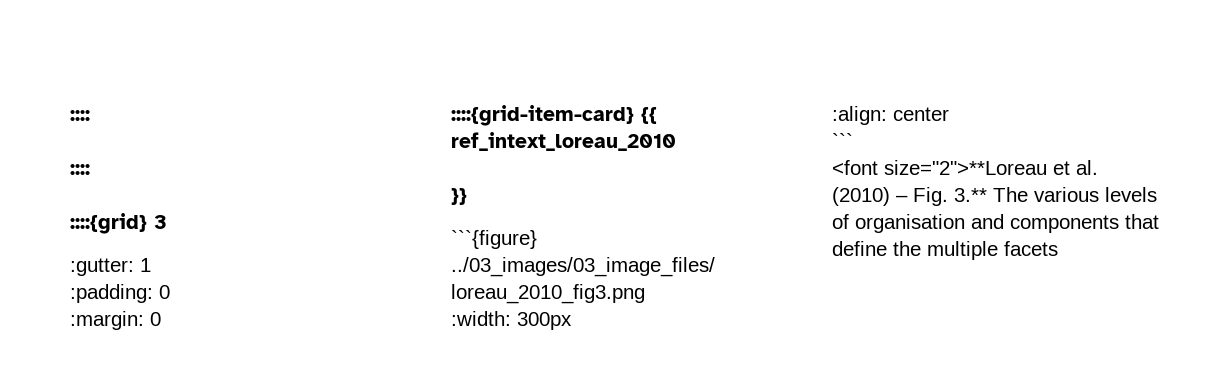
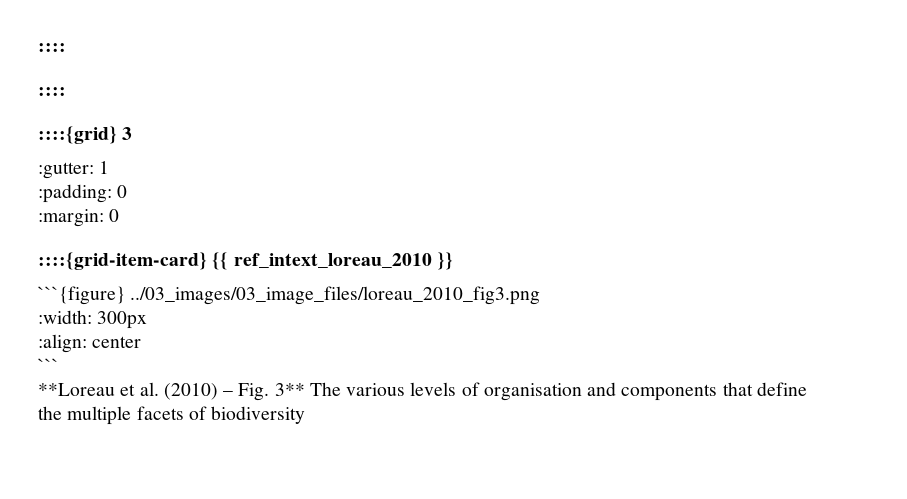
- ::::{grid-item-card} {{ ref_intext_loreau_2010
- }}
+ ::::{grid-item-card} {{ ref_intext_loreau_2010 }}
- <font size="2">**Loreau et al. (2010) – Fig. 3.** The various levels of organisation and components that define the multiple facets
+ **Loreau et al. (2010) – Fig. 3** The various levels of organisation and components that define the multiple facets of biodiversity

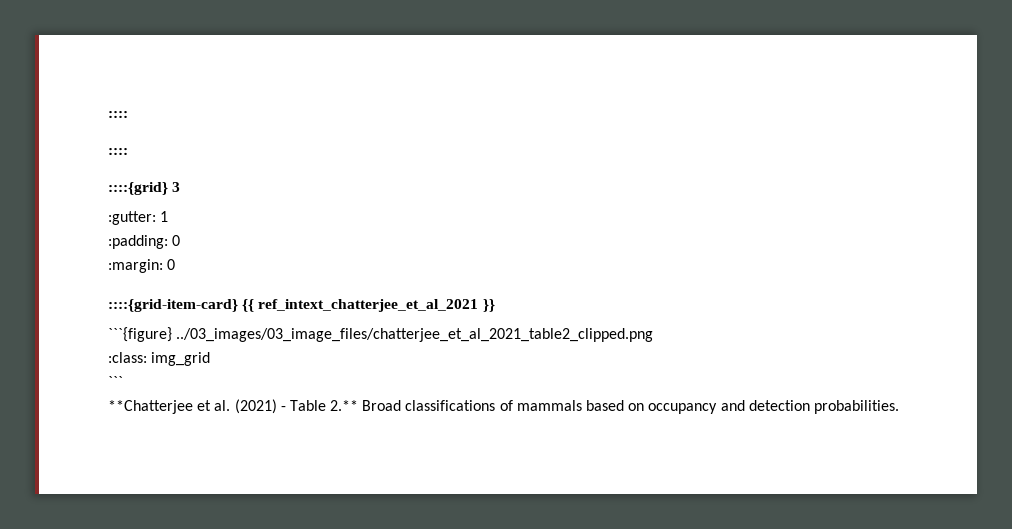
- ::::{grid-item-card} {{ ref_intext_loreau_2010 }}
+ ::::{grid-item-card} {{ ref_intext_chatterjee_et_al_2021 }}
- ```{figure} ../03_images/03_image_files/loreau_2010_fig3.png
- :width: 300px
- :align: center
+ ```{figure} ../03_images/03_image_files/chatterjee_et_al_2021_table2_clipped.png
+ :class: img_grid
- **Loreau et al. (2010) – Fig. 3** The various levels of organisation and components that define the multiple facets of biodiversity
+ **Chatterjee et al. (2021) - Table 2.** Broad classifications of mammals based on occupancy and detection probabilities.

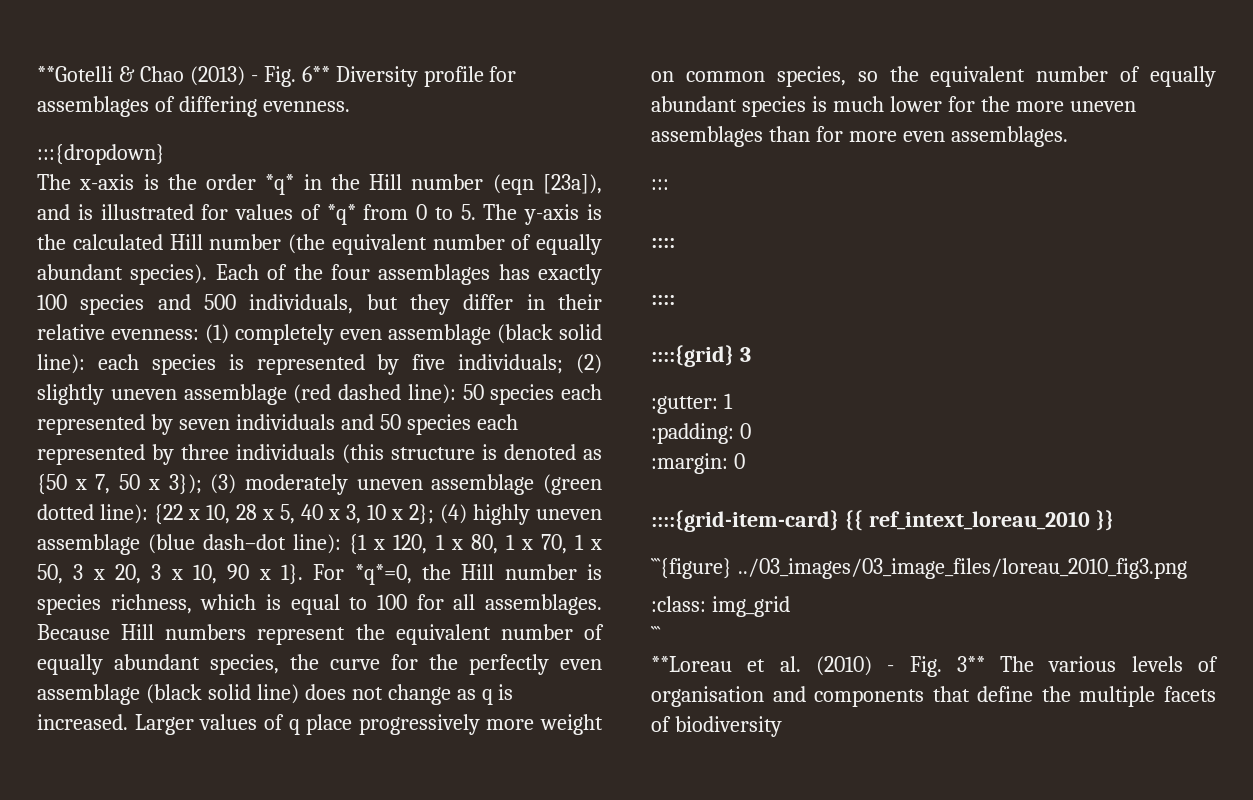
+ **Gotelli & Chao (2013) - Fig. 6** Diversity profile for assemblages of differing evenness.
+ :::{dropdown}
+ The x-axis is the order *q* in the Hill number (eqn [23a]), and is illustrated for values of *q* from 0 to 5. The y-axis is the calculated Hill number (the equivalent number of equally abundant species). Each of the four assemblages has exactly 100 species and 500 individuals, but they differ in their relative evenness: (1) completely even assemblage (black solid line): each species is represented by five individuals; (2) slightly uneven assemblage (red dashed line): 50 species each represented by seven individuals and 50 species each represented by three individuals (this structure is denoted as {50 x 7, 50 x 3}); (3) moderately uneven assemblage (green dotted line): {22 x 10, 28 x 5, 40 x 3, 10 x 2}; (4) highly uneven assemblage (blue dash–dot line): {1 x 120, 1 x 80, 1 x 70, 1 x 50, 3 x 20, 3 x 10, 90 x 1}. For *q*=0, the Hill number is species richness, which is equal to 100 for all assemblages. Because Hill numbers represent the equivalent number of equally abundant species, the curve for the perfectly even assemblage (black solid line) does not change as q is increased. Larger values of q place progressively more weight on common species, so the equivalent number of equally abundant species is much lower for the more uneven assemblages than for more even assemblages.
+ :::
- ::::{grid-item-card} {{ ref_intext_chatterjee_et_al_2021 }}
+ ::::{grid-item-card} {{ ref_intext_loreau_2010 }}
- ```{figure} ../03_images/03_image_files/chatterjee_et_al_2021_table2_clipped.png
+ ```{figure} ../03_images/03_image_files/loreau_2010_fig3.png
- **Chatterjee et al. (2021) - Table 2.** Broad classifications of mammals based on occupancy and detection probabilities.
+ **Loreau et al. (2010) - Fig. 3** The various levels of organisation and components that define the multiple facets of biodiversity

